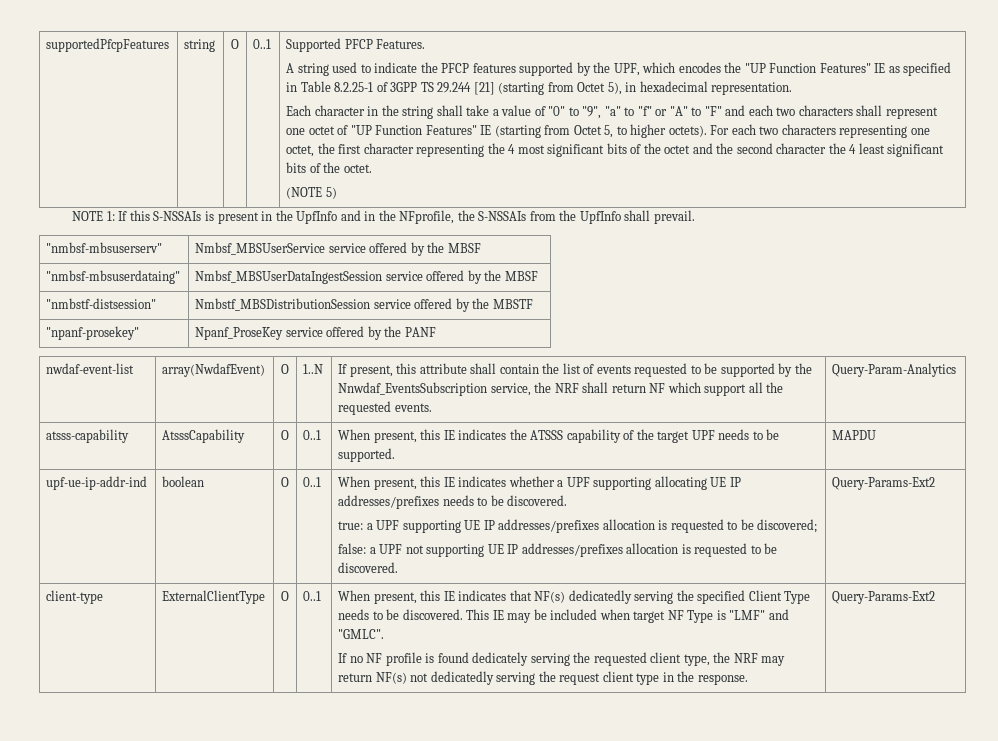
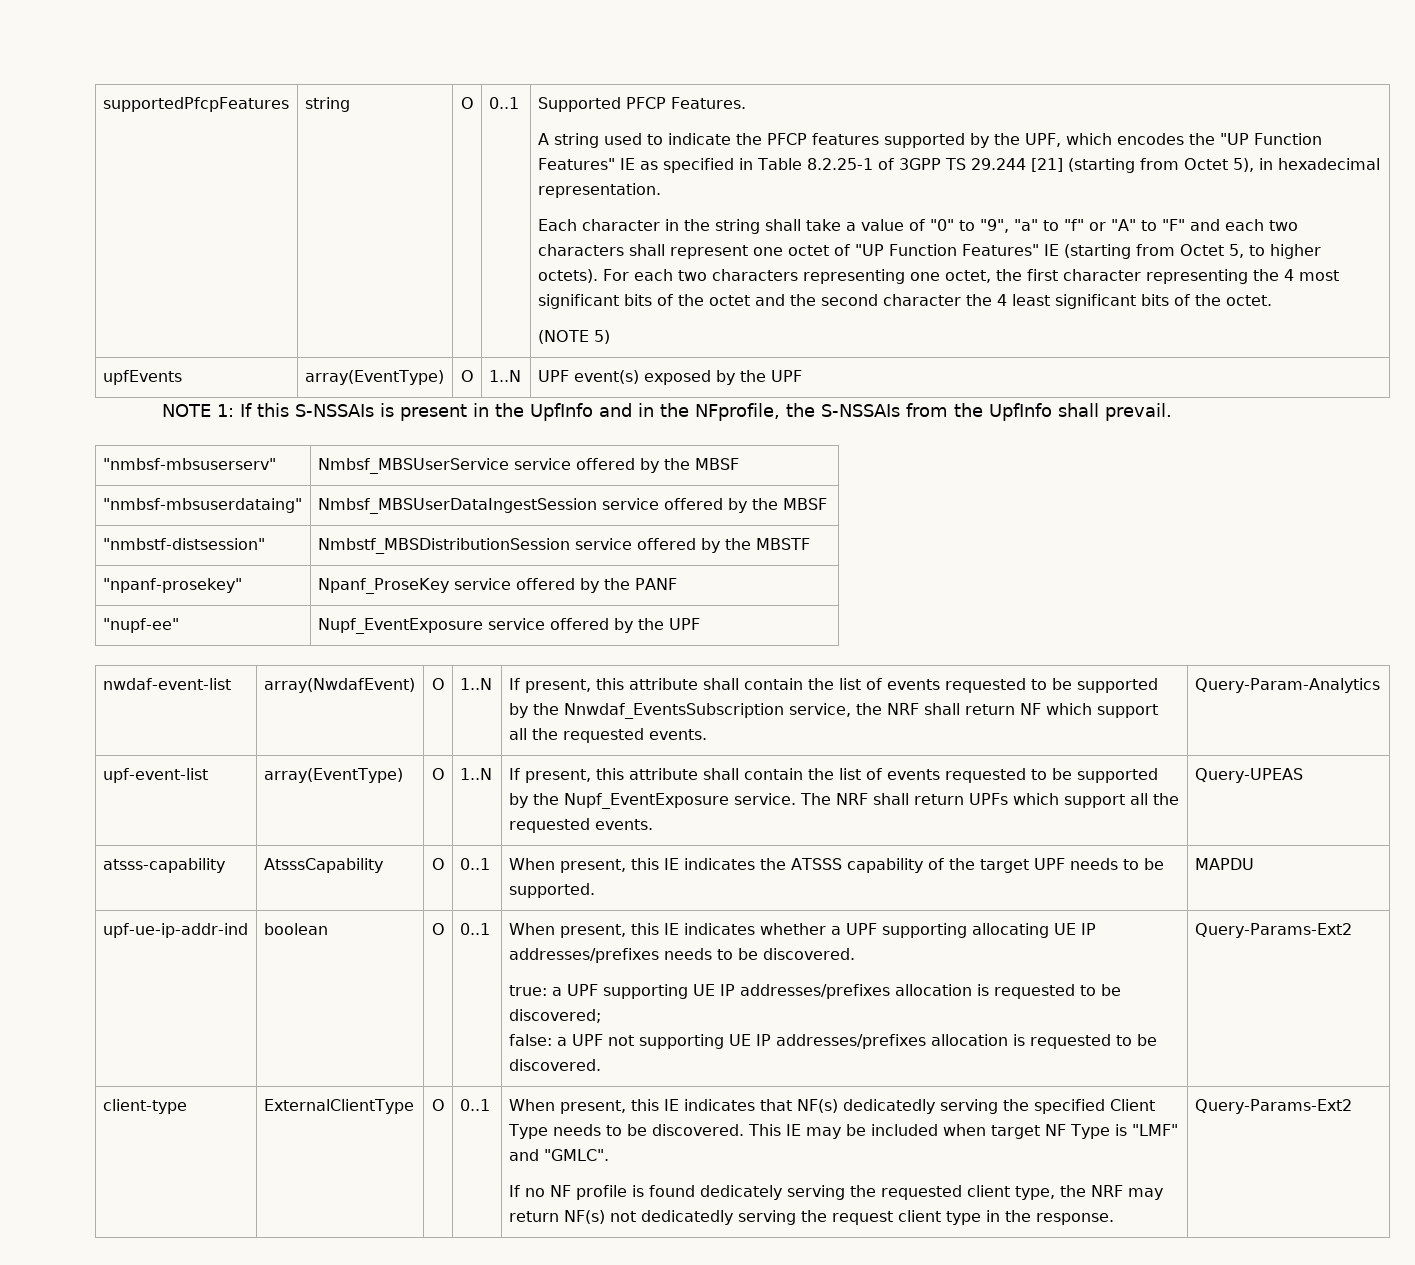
+ upfEvents | array(EventType) | O | 1..N | UPF event(s) exposed by the UPF
+ "nupf-ee" | Nupf_EventExposure service offered by the UPF
+ upf-event-list | array(EventType) | O | 1..N | If present, this attribute shall contain the list of events requested to be supported by the Nupf_EventExposure service. The NRF shall return UPFs which support all the requested events. | Query-UPEAS

